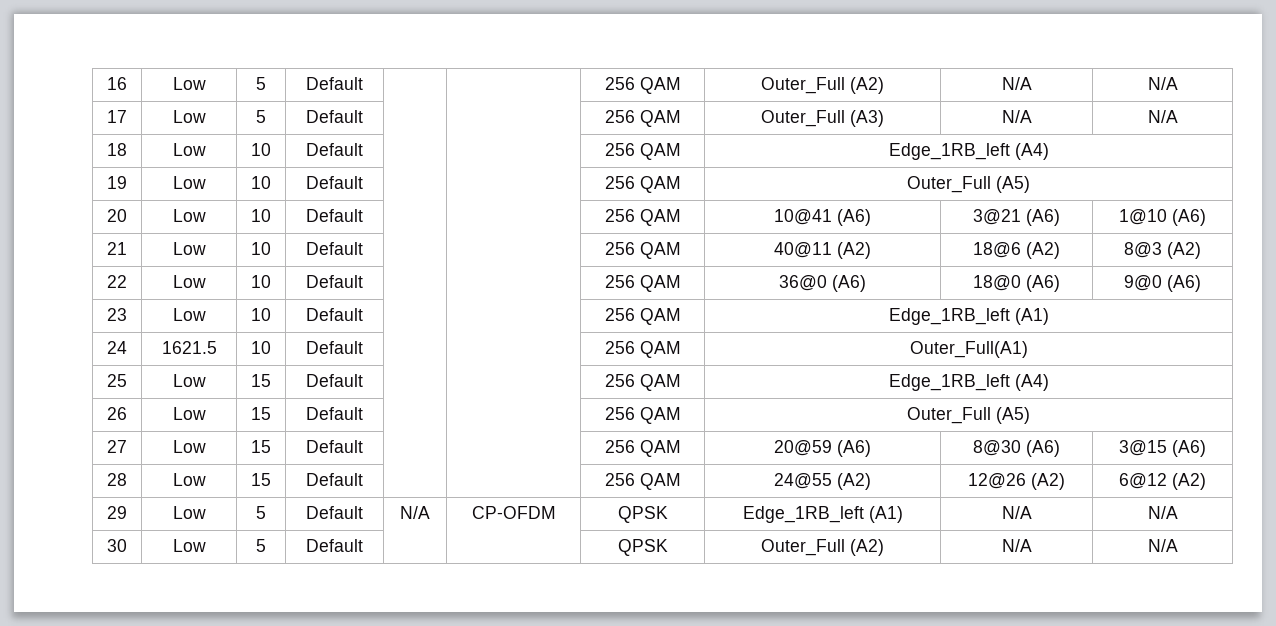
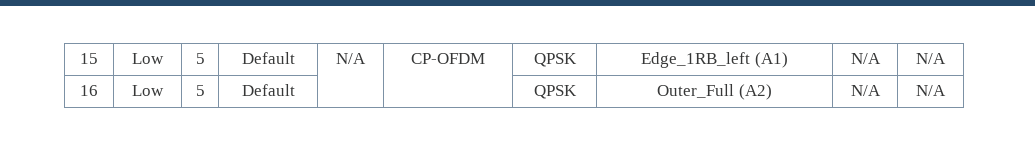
- 16 | Low | 5 | Default | | | 256 QAM | Outer_Full (A2) | N/A | N/A
- 17 | Low | 5 | Default | | | 256 QAM | Outer_Full (A3) | N/A | N/A
- 18 | Low | 10 | Default | | | 256 QAM | Edge_1RB_left (A4)
- 19 | Low | 10 | Default | | | 256 QAM | Outer_Full (A5)
- 20 | Low | 10 | Default | | | 256 QAM | 10@41 (A6) | 3@21 (A6) | 1@10 (A6)
- 21 | Low | 10 | Default | | | 256 QAM | 40@11 (A2) | 18@6 (A2) | 8@3 (A2)
- 22 | Low | 10 | Default | | | 256 QAM | 36@0 (A6) | 18@0 (A6) | 9@0 (A6)
- 23 | Low | 10 | Default | | | 256 QAM | Edge_1RB_left (A1)
- 24 | 1621.5 | 10 | Default | | | 256 QAM | Outer_Full(A1)
- 25 | Low | 15 | Default | | | 256 QAM | Edge_1RB_left (A4)
- 26 | Low | 15 | Default | | | 256 QAM | Outer_Full (A5)
- 27 | Low | 15 | Default | | | 256 QAM | 20@59 (A6) | 8@30 (A6) | 3@15 (A6)
- 28 | Low | 15 | Default | | | 256 QAM | 24@55 (A2) | 12@26 (A2) | 6@12 (A2)
- 29 | Low | 5 | Default | N/A | CP-OFDM | QPSK | Edge_1RB_left (A1) | N/A | N/A
+ 15 | Low | 5 | Default | N/A | CP-OFDM | QPSK | Edge_1RB_left (A1) | N/A | N/A
- 30 | Low | 5 | Default | | | QPSK | Outer_Full (A2) | N/A | N/A
+ 16 | Low | 5 | Default | | | QPSK | Outer_Full (A2) | N/A | N/A

